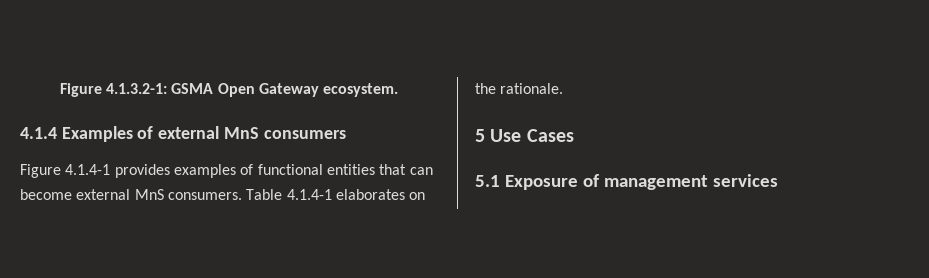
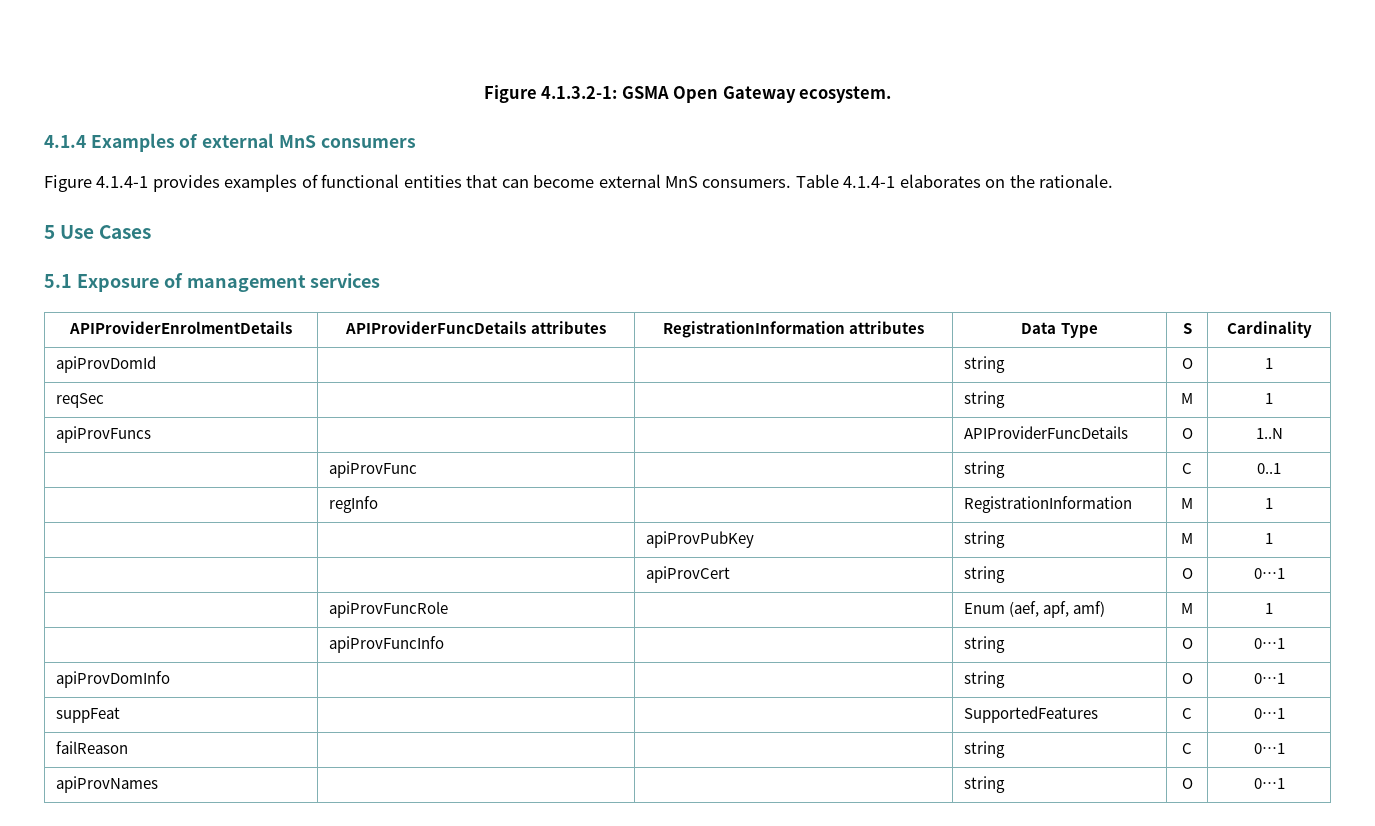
+ APIProviderEnrolmentDetails | APIProviderFuncDetails attributes | RegistrationInformation attributes | Data Type | S | Cardinality
+ apiProvDomId | | | string | O | 1
+ reqSec | | | string | M | 1
+ apiProvFuncs | | | APIProviderFuncDetails | O | 1..N
+ | apiProvFunc | | string | C | 0..1
+ | regInfo | | RegistrationInformation | M | 1
+ | | apiProvPubKey | string | M | 1
+ | | apiProvCert | string | O | 0…1
+ | apiProvFuncRole | | Enum (aef, apf, amf) | M | 1
+ | apiProvFuncInfo | | string | O | 0…1
+ apiProvDomInfo | | | string | O | 0…1
+ suppFeat | | | SupportedFeatures | C | 0…1
+ failReason | | | string | C | 0…1
+ apiProvNames | | | string | O | 0…1

